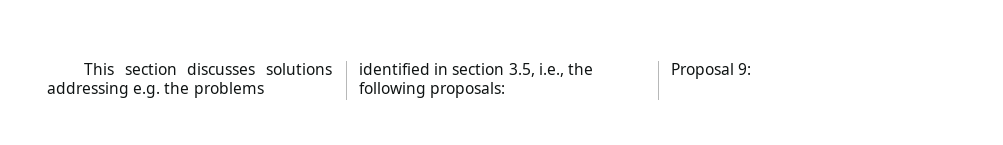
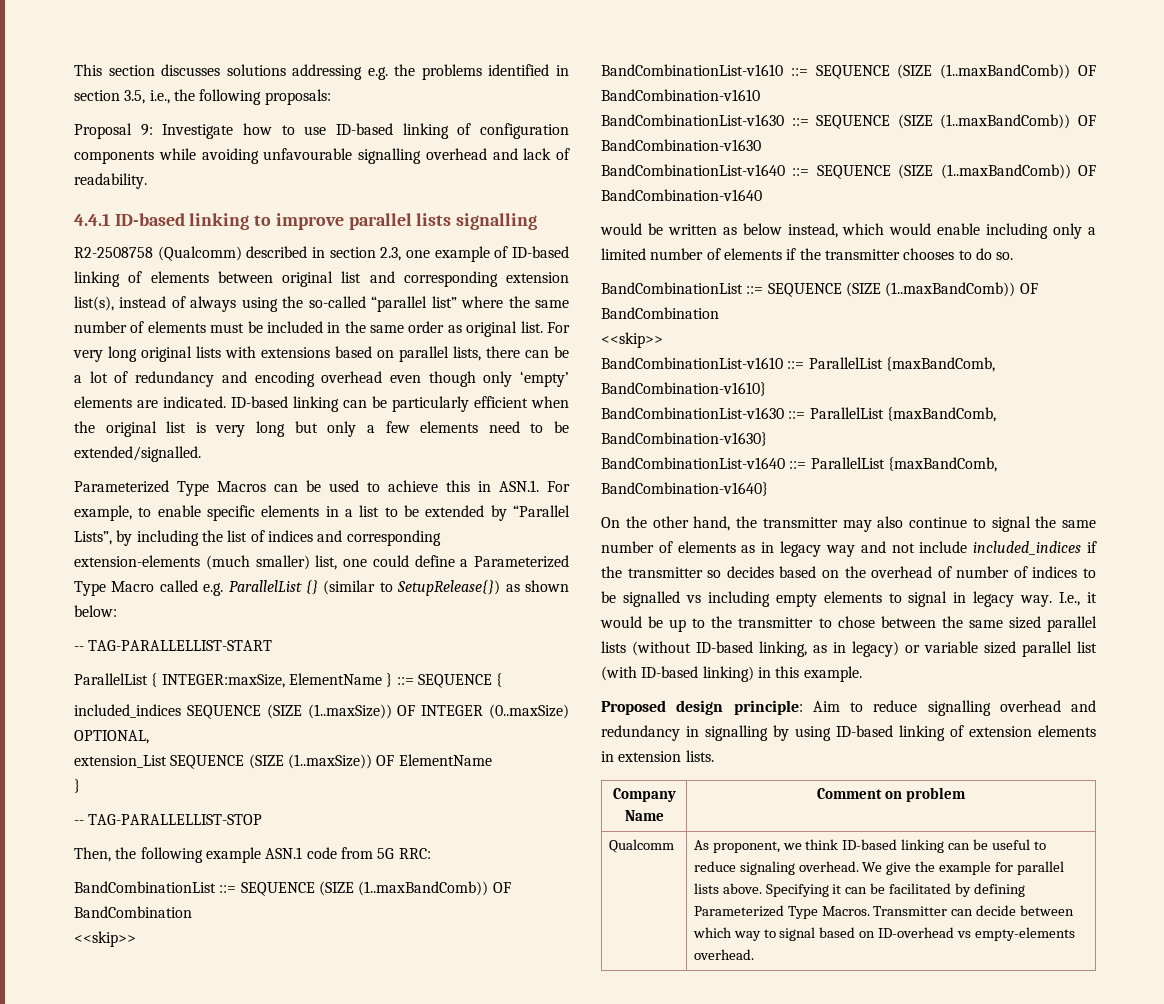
- Proposal 9:
+ Proposal 9: Investigate how to use ID-based linking of configuration components while avoiding unfavourable signalling overhead and lack of readability.
+ 4.4.1 ID-based linking to improve parallel lists signalling
+ R2-2508758 (Qualcomm) described in section 2.3, one example of ID-based linking of elements between original list and corresponding extension list(s), instead of always using the so-called “parallel list” where the same number of elements must be included in the same order as original list. For very long original lists with extensions based on parallel lists, there can be a lot of redundancy and encoding overhead even though only ‘empty’ elements are indicated. ID-based linking can be particularly efficient when the original list is very long but only a few elements need to be extended/signalled.
+ Parameterized Type Macros can be used to achieve this in ASN.1. For example, to enable specific elements in a list to be extended by “Parallel Lists”, by including the list of indices and corresponding extension-elements (much smaller) list, one could define a Parameterized Type Macro called e.g. ParallelList {} (similar to SetupRelease{}) as shown below:
+ -- TAG-PARALLELLIST-START
+ ParallelList { INTEGER:maxSize, ElementName } ::= SEQUENCE {
+ included_indices SEQUENCE (SIZE (1..maxSize)) OF INTEGER (0..maxSize) OPTIONAL,
+ extension_List SEQUENCE (SIZE (1..maxSize)) OF ElementName
+ }
+ -- TAG-PARALLELLIST-STOP
+ Then, the following example ASN.1 code from 5G RRC:
+ BandCombinationList ::= SEQUENCE (SIZE (1..maxBandComb)) OF BandCombination
+ <<skip>>
+ BandCombinationList-v1610 ::= SEQUENCE (SIZE (1..maxBandComb)) OF BandCombination-v1610
+ BandCombinationList-v1630 ::= SEQUENCE (SIZE (1..maxBandComb)) OF BandCombination-v1630
+ BandCombinationList-v1640 ::= SEQUENCE (SIZE (1..maxBandComb)) OF BandCombination-v1640
+ would be written as below instead, which would enable including only a limited number of elements if the transmitter chooses to do so.
+ BandCombinationList ::= SEQUENCE (SIZE (1..maxBandComb)) OF BandCombination
+ <<skip>>
+ BandCombinationList-v1610 ::= ParallelList {maxBandComb, BandCombination-v1610}
+ BandCombinationList-v1630 ::= ParallelList {maxBandComb, BandCombination-v1630}
+ BandCombinationList-v1640 ::= ParallelList {maxBandComb, BandCombination-v1640}
+ On the other hand, the transmitter may also continue to signal the same number of elements as in legacy way and not include included_indices if the transmitter so decides based on the overhead of number of indices to be signalled vs including empty elements to signal in legacy way. I.e., it would be up to the transmitter to chose between the same sized parallel lists (without ID-based linking, as in legacy) or variable sized parallel list (with ID-based linking) in this example.
+ Proposed design principle: Aim to reduce signalling overhead and redundancy in signalling by using ID-based linking of extension elements in extension lists.
+ Company Name | Comment on problem
+ Qualcomm | As proponent, we think ID-based linking can be useful to reduce signaling overhead. We give the example for parallel lists above. Specifying it can be facilitated by defining Parameterized Type Macros. Transmitter can decide between which way to signal based on ID-overhead vs empty-elements overhead.

